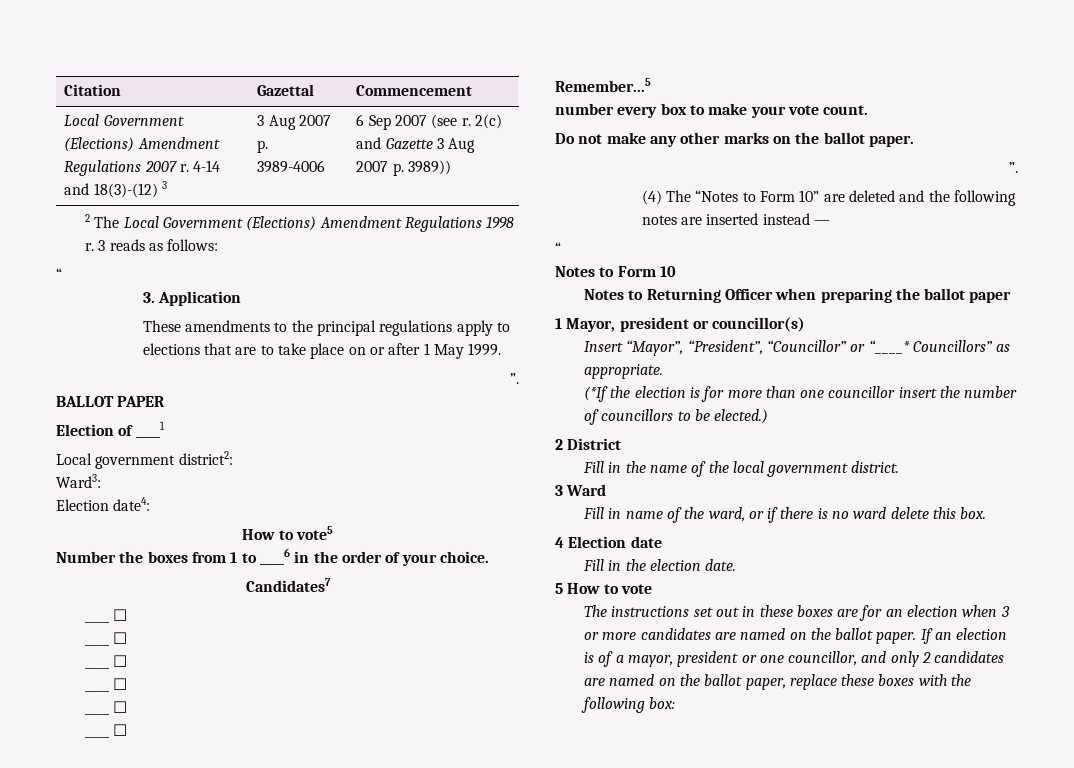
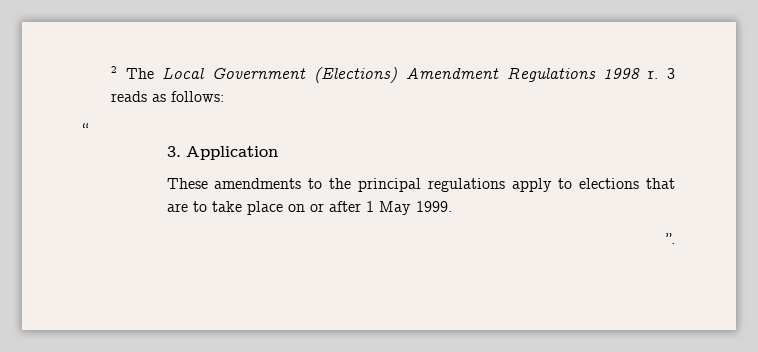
- Citation | Gazettal | Commencement
- Local Government (Elections) Amendment Regulations 2007 r. 4-14 and 18(3)-(12) 3 | 3 Aug 2007 p. 3989-4006 | 6 Sep 2007 (see r. 2(c) and Gazette 3 Aug 2007 p. 3989))
- BALLOT PAPER
- Election of ____1
- Local government district2:
- Ward3:
- Election date4:
- How to vote5
- Number the boxes from 1 to ____6 in the order of your choice.
- Candidates7
- ____ ☐
- ____ ☐
- ____ ☐
- ____ ☐
- ____ ☐
- ____ ☐
- Remember...5
- number every box to make your vote count.
- Do not make any other marks on the ballot paper.
- ”.
- (4) The “Notes to Form 10” are deleted and the following notes are inserted instead —
- “
- Notes to Form 10
- Notes to Returning Officer when preparing the ballot paper
- 1 Mayor, president or councillor(s)
- Insert “Mayor”, “President”, “Councillor” or “____* Councillors” as appropriate.
- (*If the election is for more than one councillor insert the number of councillors to be elected.)
- 2 District
- Fill in the name of the local government district.
- 3 Ward
- Fill in name of the ward, or if there is no ward delete this box.
- 4 Election date
- Fill in the election date.
- 5 How to vote
- The instructions set out in these boxes are for an election when 3 or more candidates are named on the ballot paper. If an election is of a mayor, president or one councillor, and only 2 candidates are named on the ballot paper, replace these boxes with the following box:

